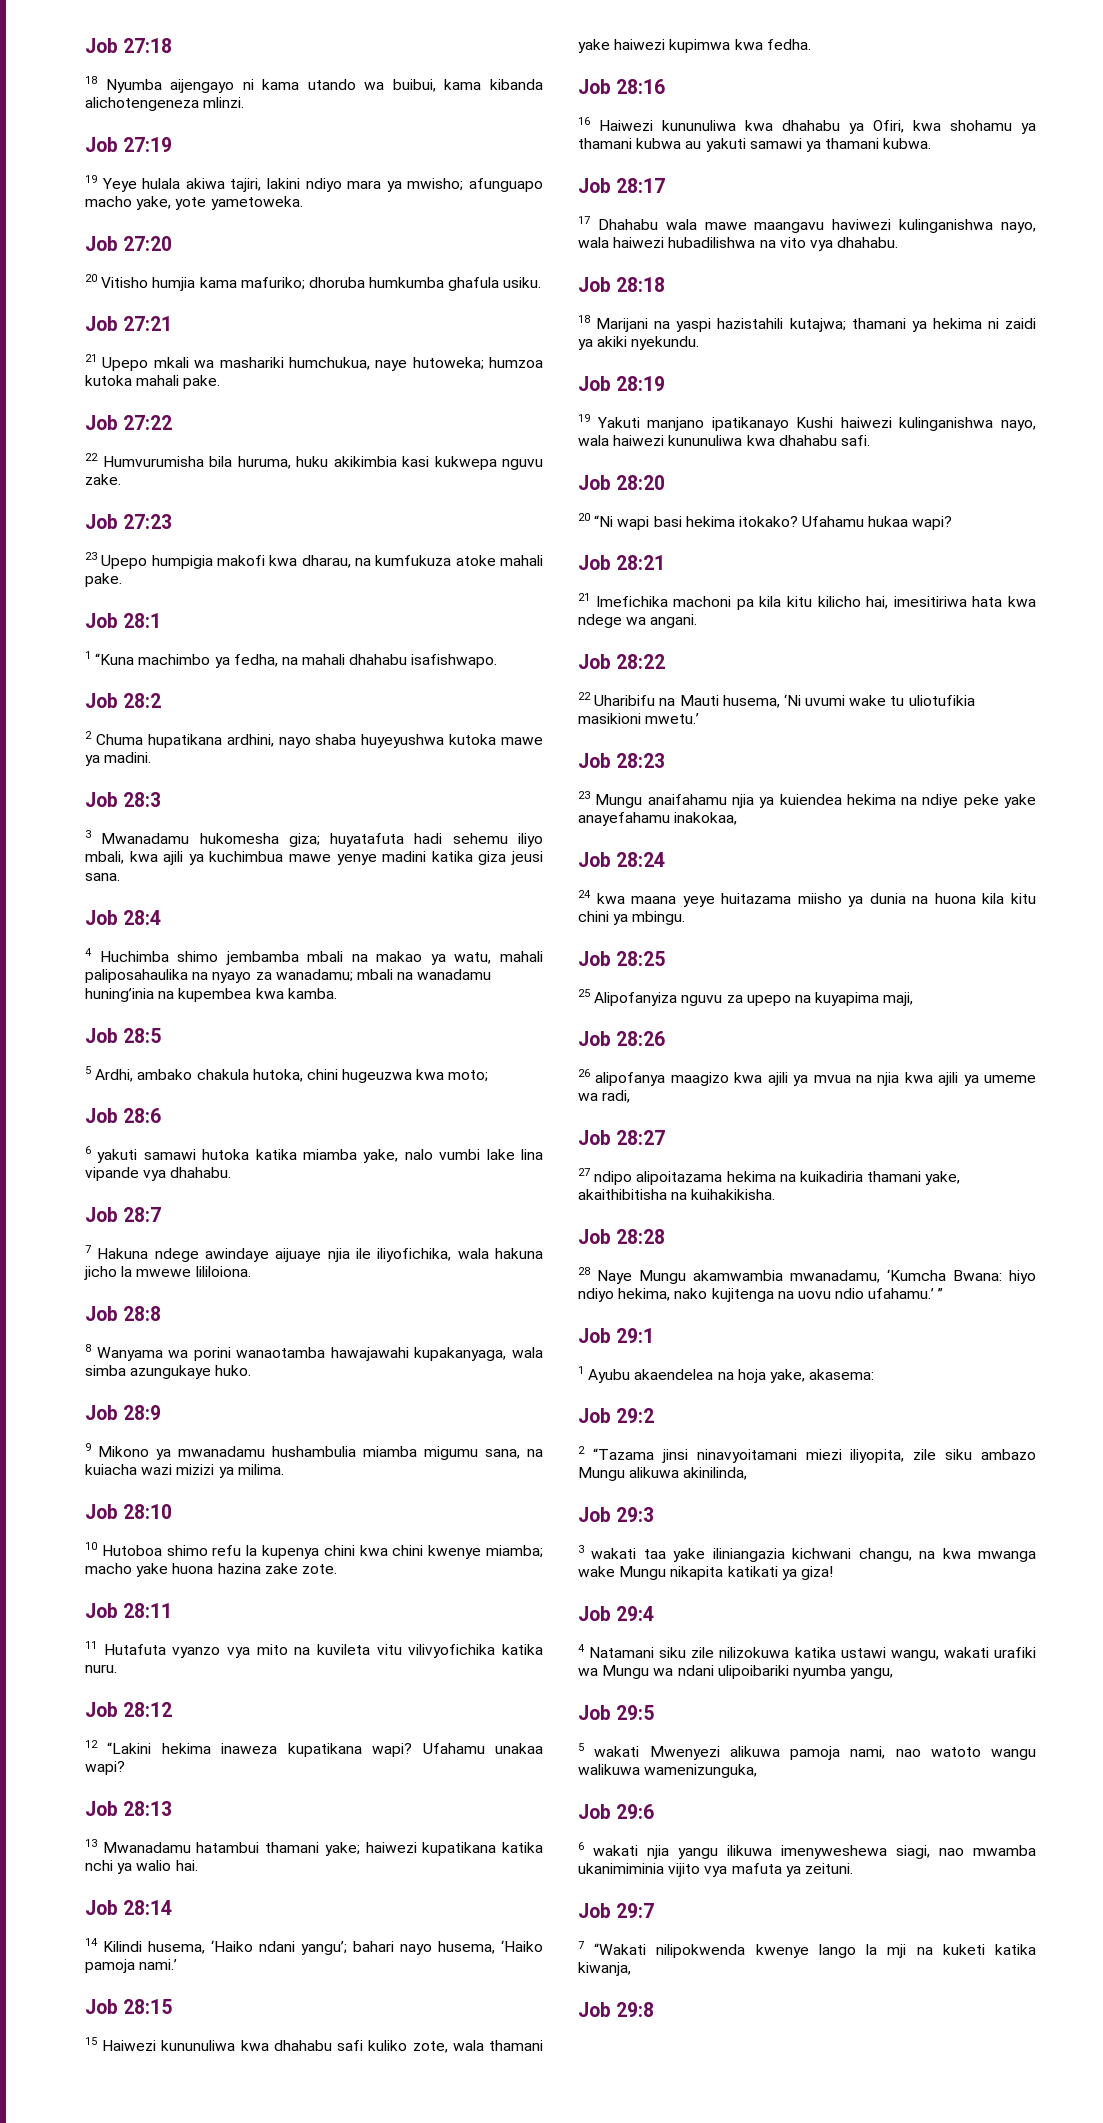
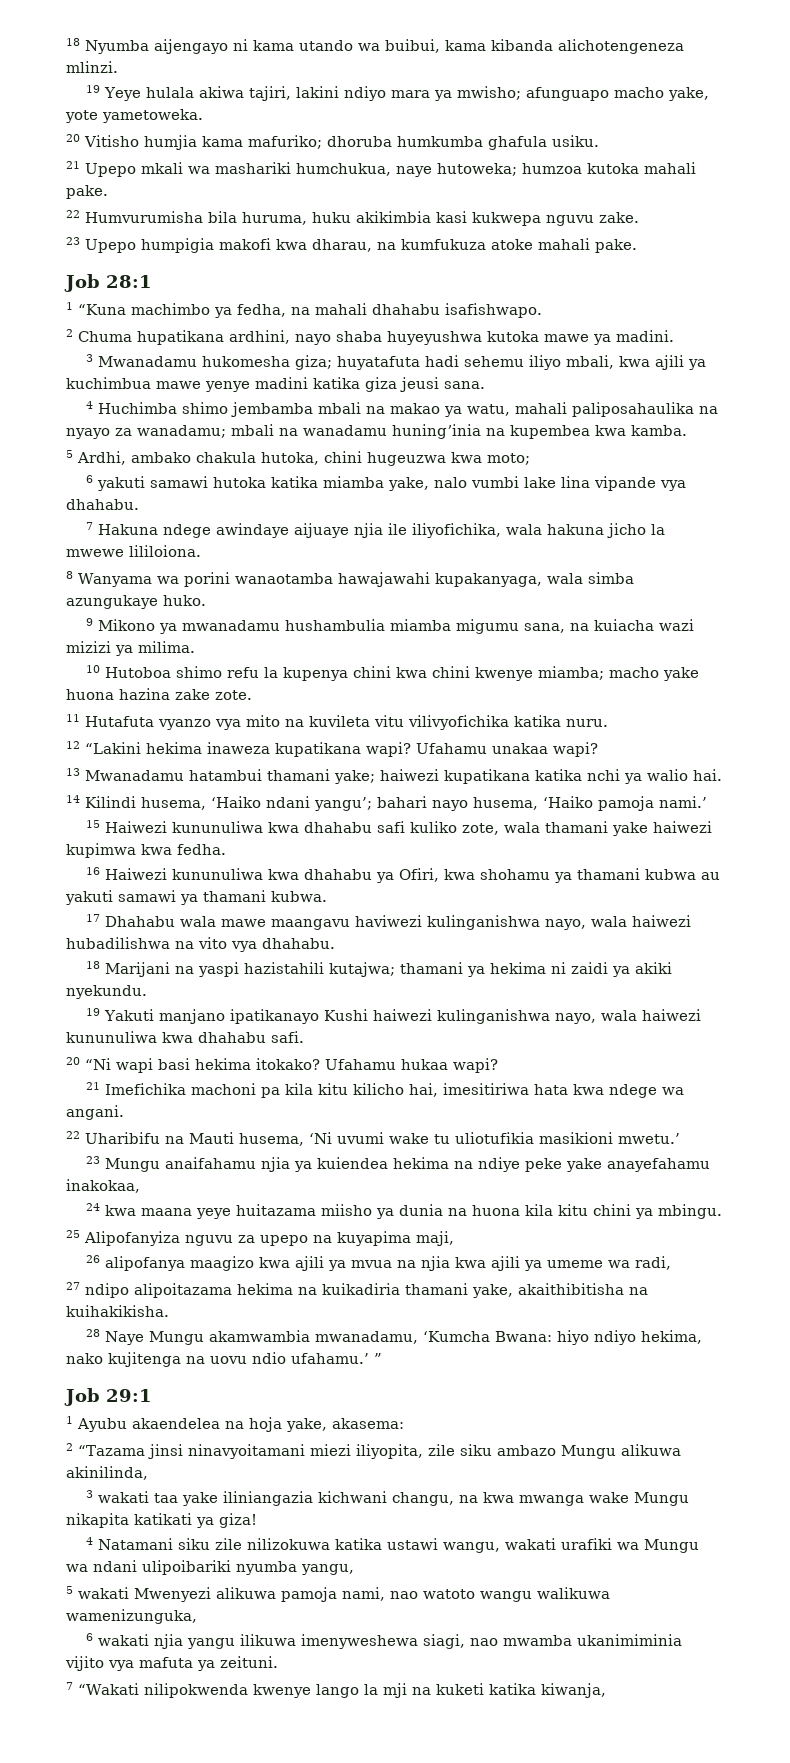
- Job 27:18
- Job 27:19
- Job 27:20
- Job 27:21
- Job 27:22
- Job 27:23
- Job 28:2
- Job 28:3
- Job 28:4
- Job 28:5
- Job 28:6
- Job 28:7
- Job 28:8
- Job 28:9
- Job 28:10
- Job 28:11
- Job 28:12
- Job 28:13
- Job 28:14
- Job 28:15
- Job 28:16
- Job 28:17
- Job 28:18
- Job 28:19
- Job 28:20
- Job 28:21
- Job 28:22
- Job 28:23
- Job 28:24
- Job 28:25
- Job 28:26
- Job 28:27
- Job 28:28
- Job 29:2
- Job 29:3
- Job 29:4
- Job 29:5
- Job 29:6
- Job 29:7
- Job 29:8

